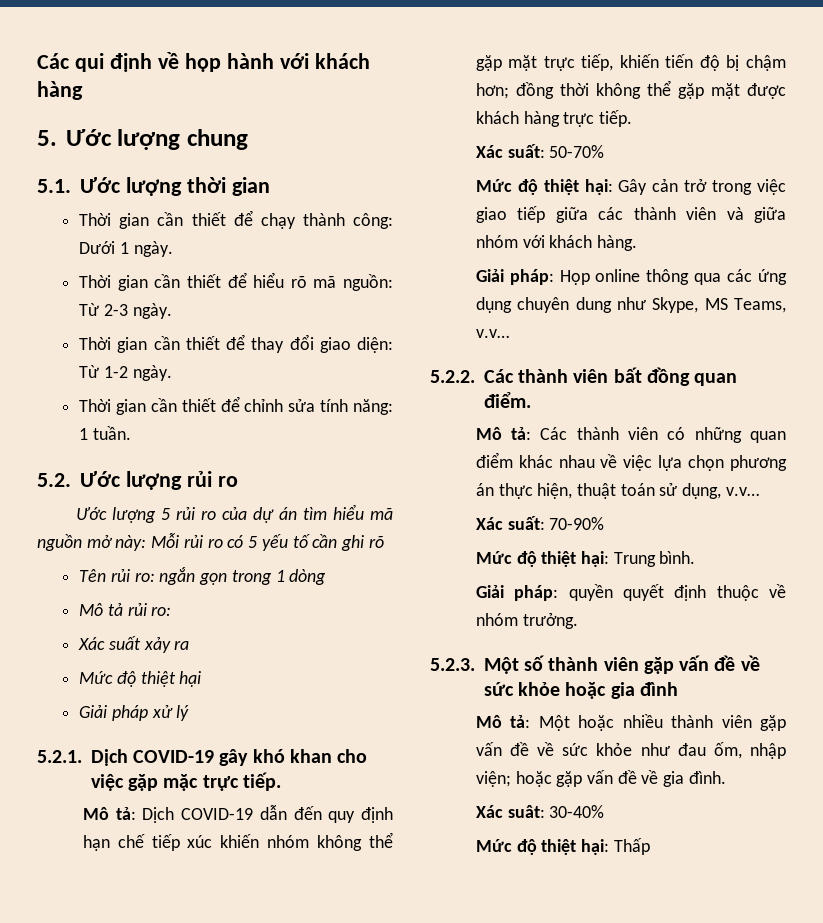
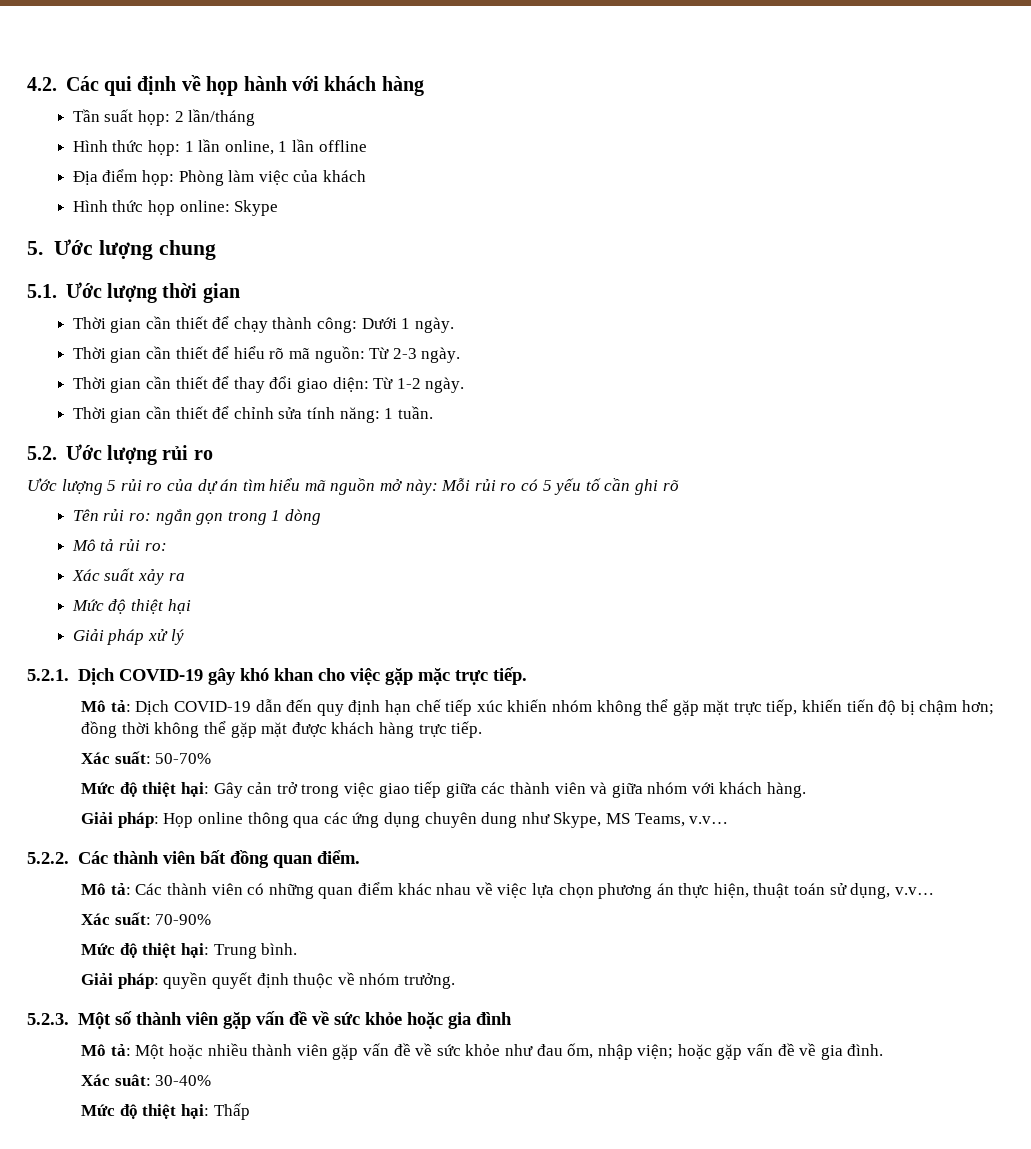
- Các qui định về họp hành với khách hàng
+ 4.2. Các qui định về họp hành với khách hàng
+ Tần suất họp: 2 lần/tháng
+ Hình thức họp: 1 lần online, 1 lần offline
+ Địa điểm họp: Phòng làm việc của khách
+ Hình thức họp online: Skype

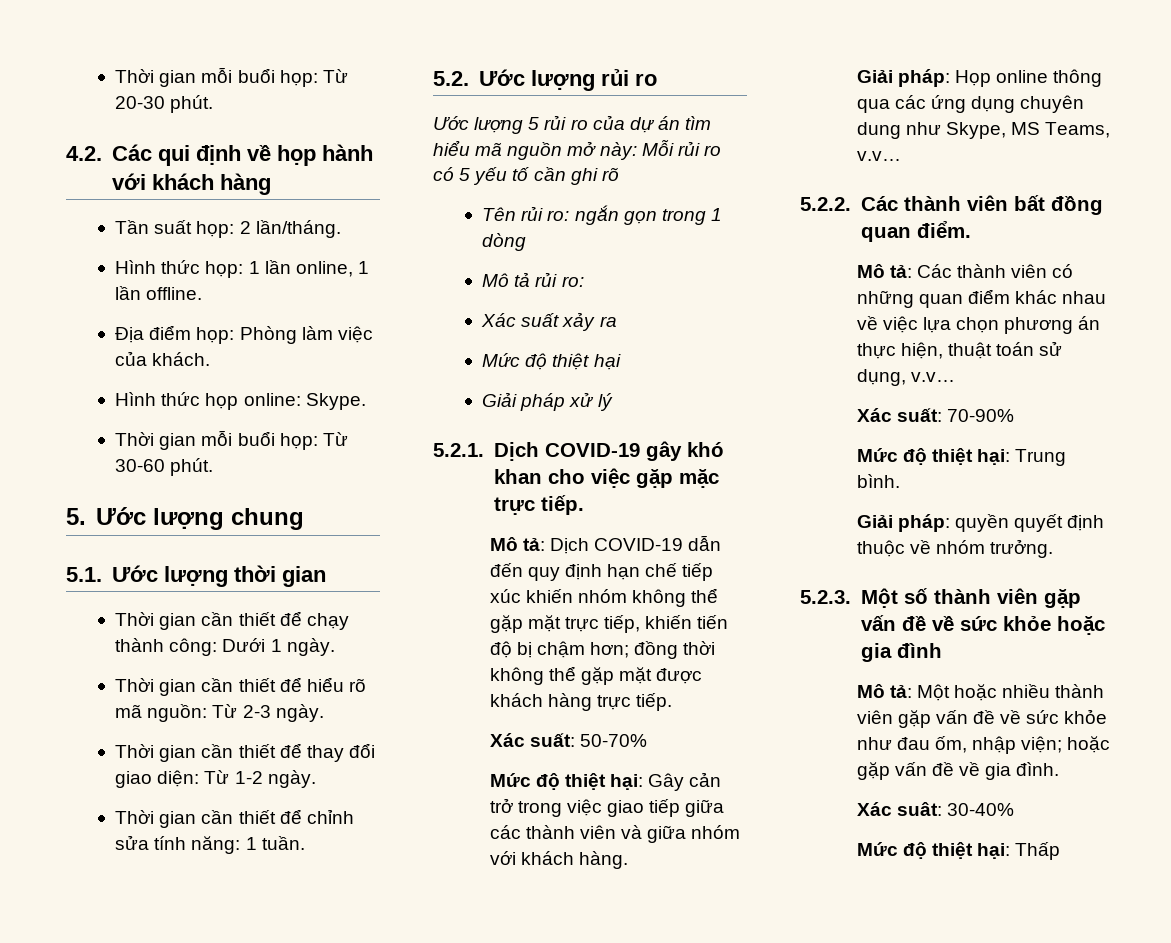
+ Thời gian mỗi buổi họp: Từ 20-30 phút.
- Tần suất họp: 2 lần/tháng
+ Tần suất họp: 2 lần/tháng.
- Hình thức họp: 1 lần online, 1 lần offline
+ Hình thức họp: 1 lần online, 1 lần offline.
- Địa điểm họp: Phòng làm việc của khách
+ Địa điểm họp: Phòng làm việc của khách.
- Hình thức họp online: Skype
+ Hình thức họp online: Skype.
+ Thời gian mỗi buổi họp: Từ 30-60 phút.

